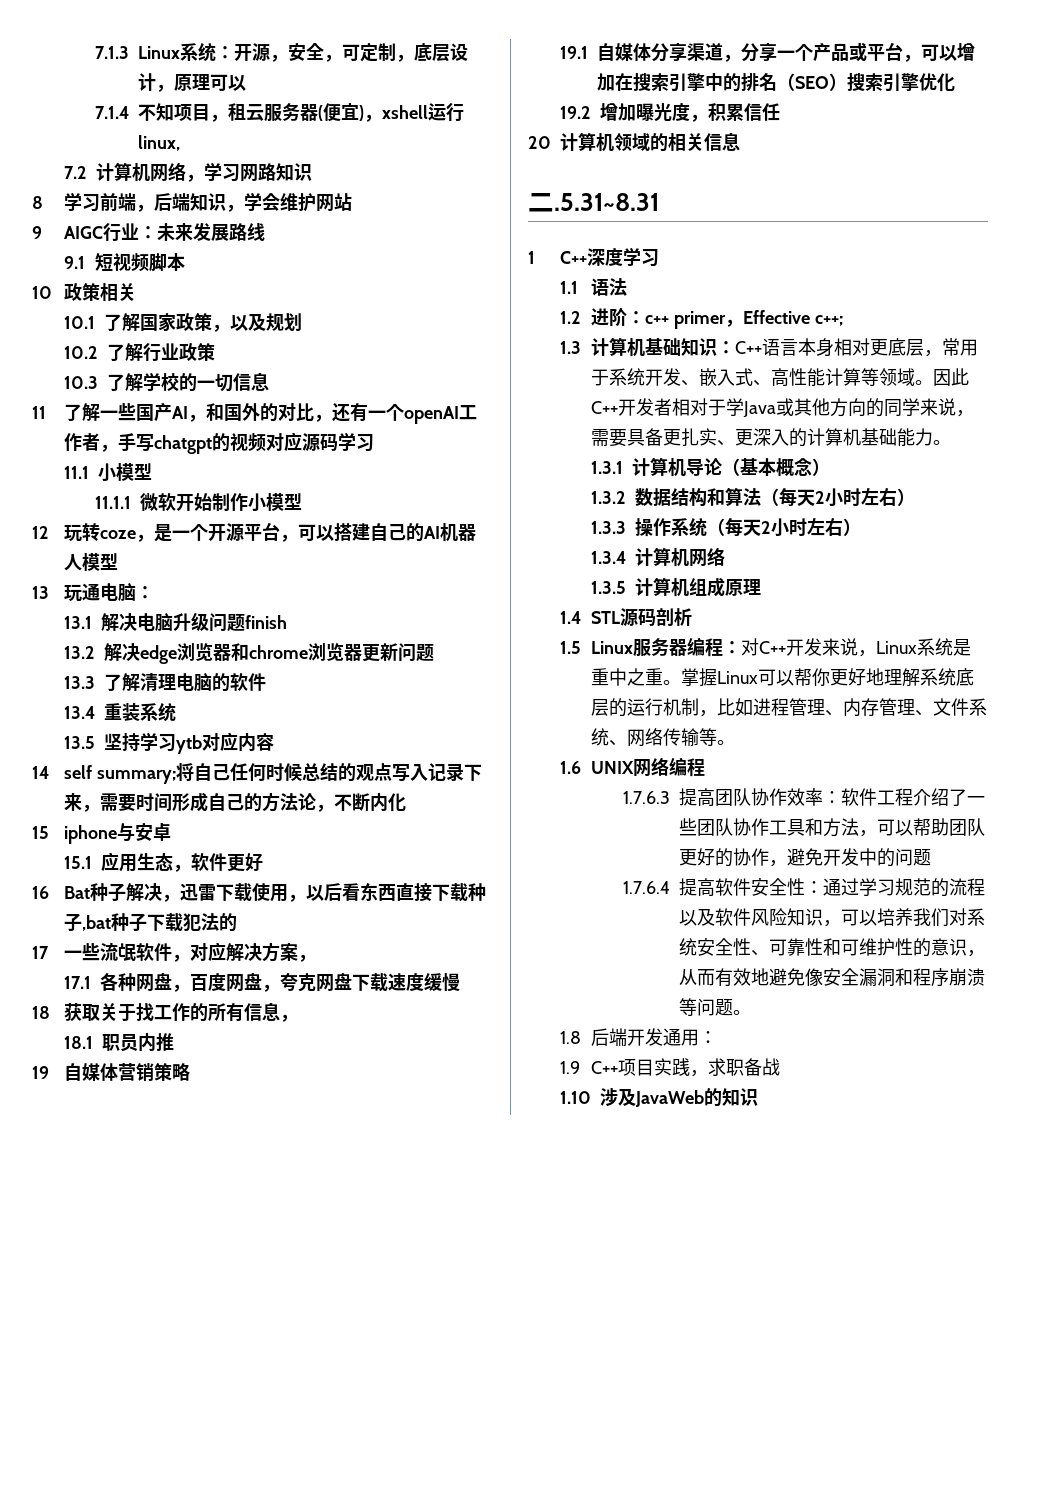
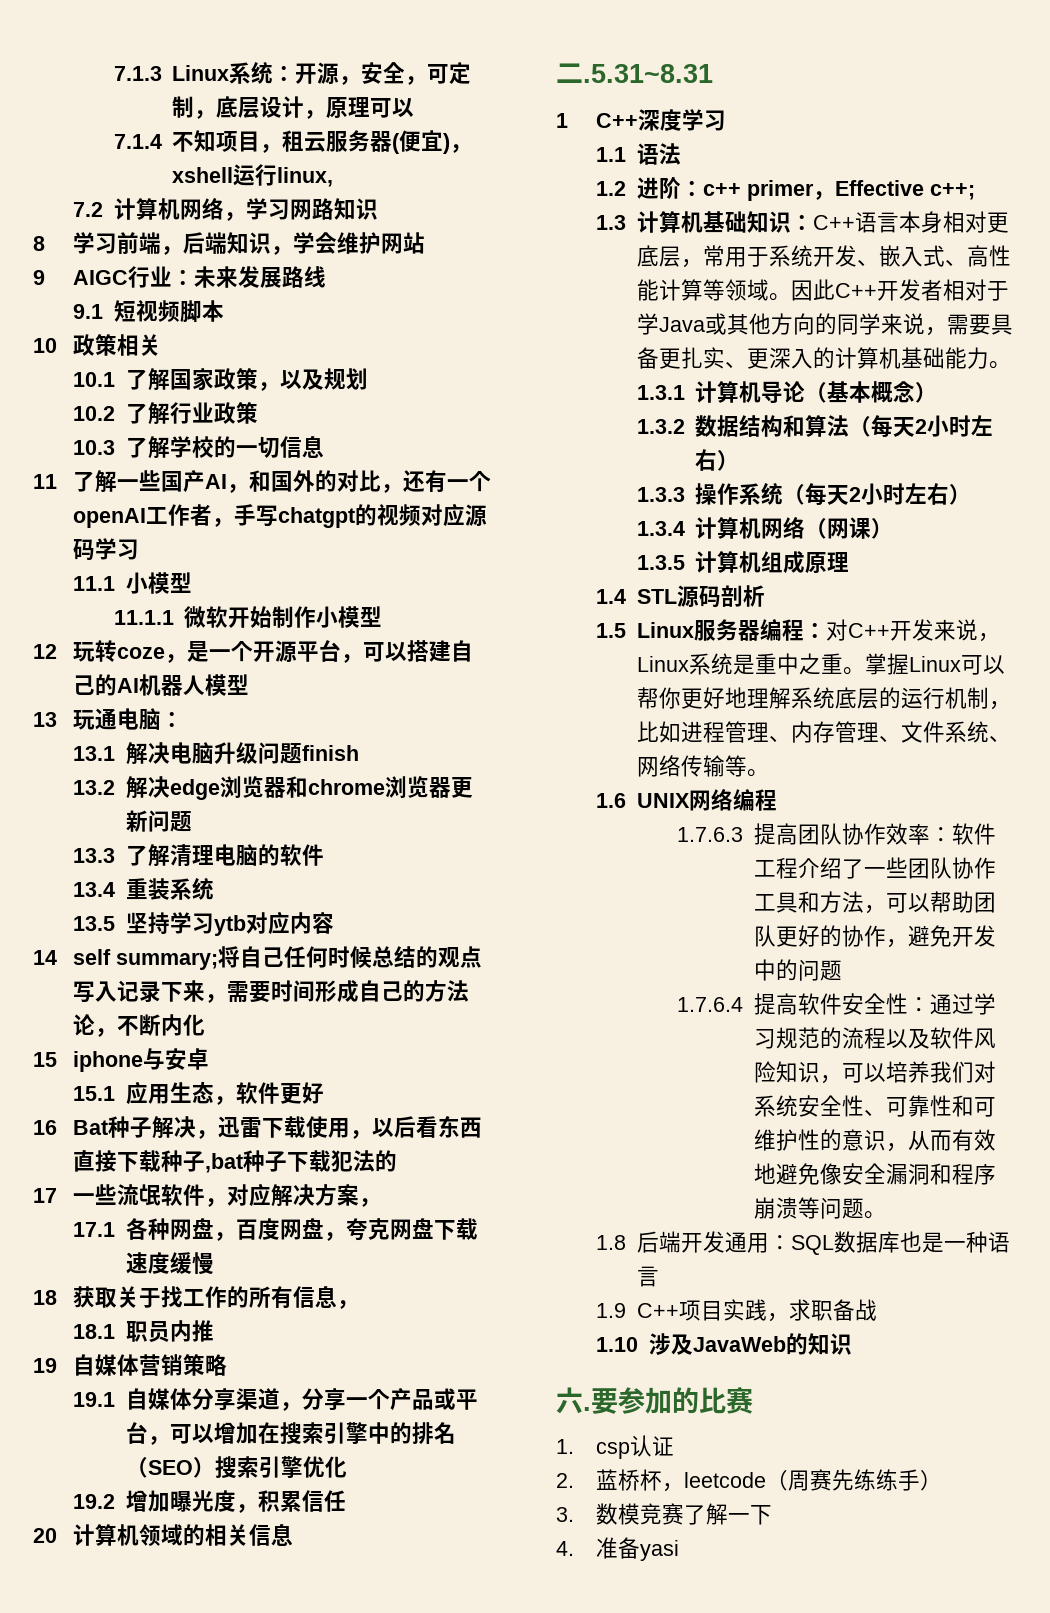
- 1.3.4计算机网络
+ 1.3.4计算机网络（网课）
- 1.8后端开发通用：
+ 1.8后端开发通用：SQL数据库也是一种语言
+ 六.要参加的比赛
+ 1. csp认证
+ 2.蓝桥杯，leetcode（周赛先练练手）
+ 3.数模竞赛了解一下
+ 4.准备yasi

